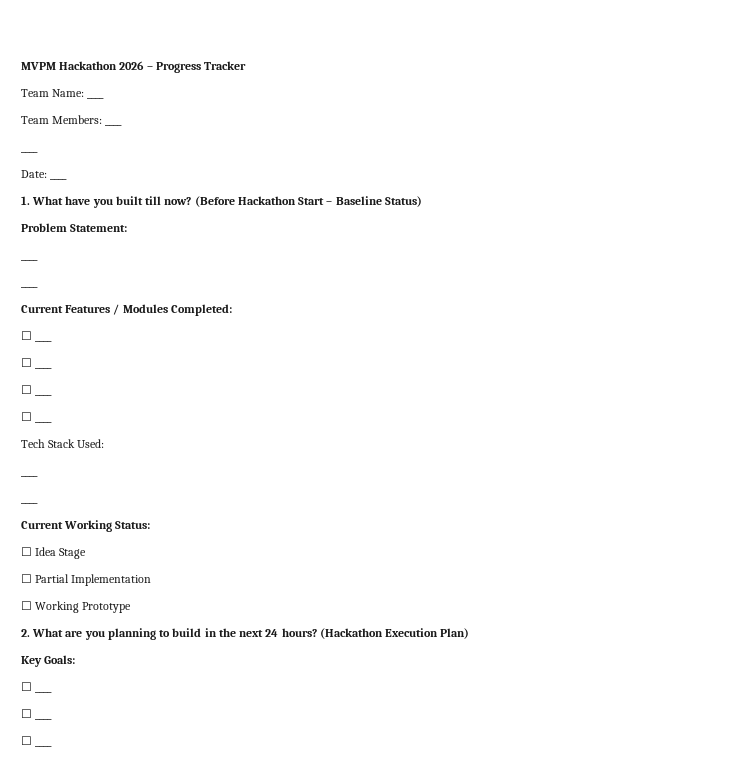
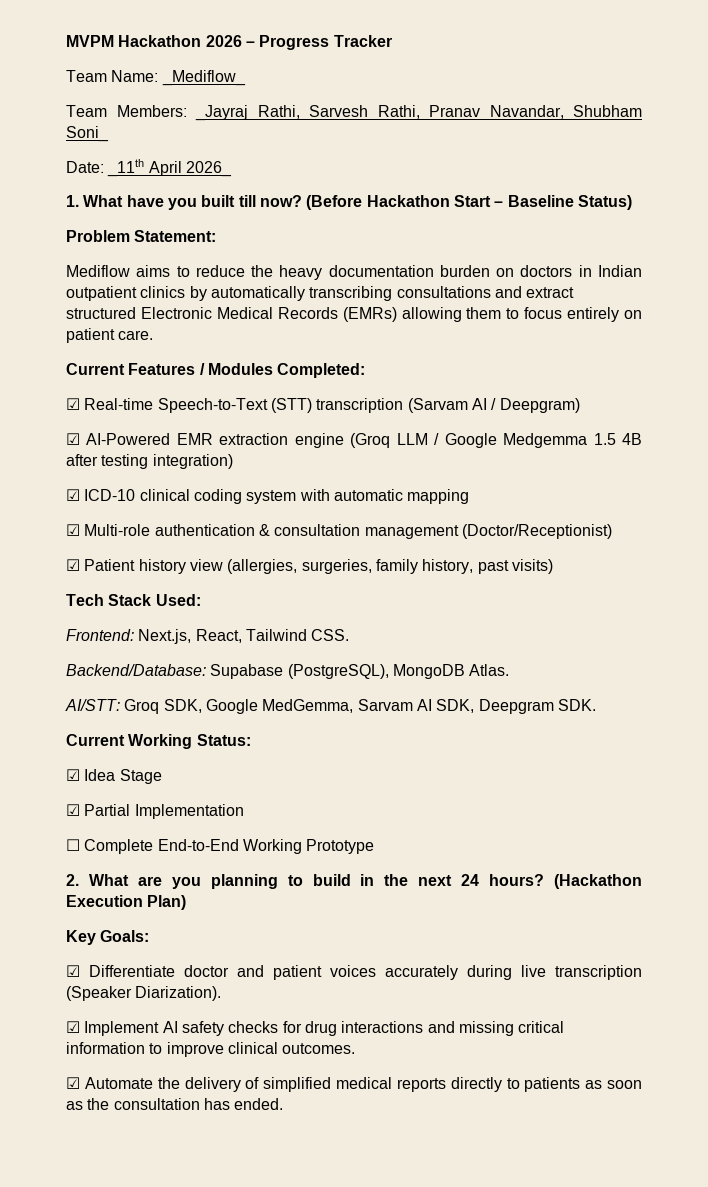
- Team Name: ____
+ Team Name: _Mediflow_
- Team Members: ____
- ____
- Date: ____
+ Team Members: _Jayraj Rathi, Sarvesh Rathi, Pranav Navandar, Shubham Soni_
+ Date: _11th April 2026_
  Problem Statement:
- ____
- ____
+ Mediflow aims to reduce the heavy documentation burden on doctors in Indian outpatient clinics by automatically transcribing consultations and extract structured Electronic Medical Records (EMRs) allowing them to focus entirely on patient care.
  Current Features / Modules Completed:
- ☐ ____
- ☐ ____
- ☐ ____
- ☐ ____
+ ☑ Real-time Speech-to-Text (STT) transcription (Sarvam AI / Deepgram)
+ ☑ AI-Powered EMR extraction engine (Groq LLM / Google Medgemma 1.5 4B after testing integration)
+ ☑ ICD-10 clinical coding system with automatic mapping
+ ☑ Multi-role authentication & consultation management (Doctor/Receptionist)
+ ☑ Patient history view (allergies, surgeries, family history, past visits)
  Tech Stack Used:
- ____
- ____
+ Frontend: Next.js, React, Tailwind CSS.
+ Backend/Database: Supabase (PostgreSQL), MongoDB Atlas.
+ AI/STT: Groq SDK, Google MedGemma, Sarvam AI SDK, Deepgram SDK.
- ☐ Idea Stage
+ ☑ Idea Stage
- ☐ Partial Implementation
+ ☑ Partial Implementation
- ☐ Working Prototype
+ ☐ Complete End-to-End Working Prototype
  Key Goals:
- ☐ ____
- ☐ ____
- ☐ ____
+ ☑ Differentiate doctor and patient voices accurately during live transcription (Speaker Diarization).
+ ☑ Implement AI safety checks for drug interactions and missing critical information to improve clinical outcomes.
+ ☑ Automate the delivery of simplified medical reports directly to patients as soon as the consultation has ended.

